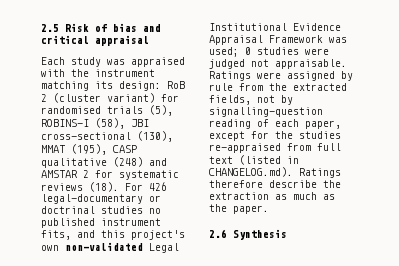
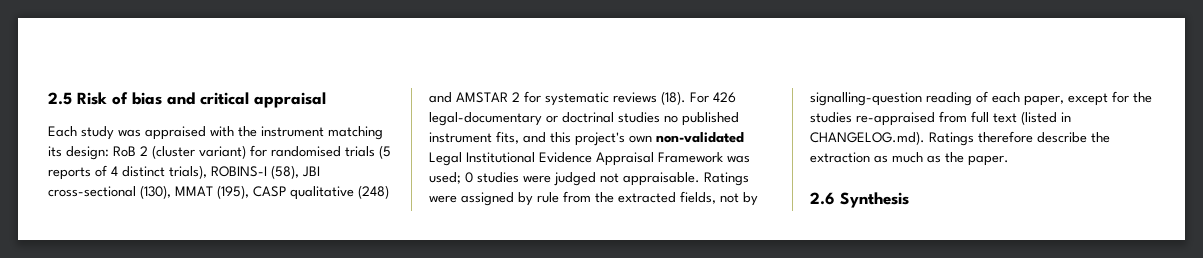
- Each study was appraised with the instrument matching its design: RoB 2 (cluster variant) for randomised trials (5), ROBINS-I (58), JBI cross-sectional (130), MMAT (195), CASP qualitative (248) and AMSTAR 2 for systematic reviews (18).
+ Each study was appraised with the instrument matching its design: RoB 2 (cluster variant) for randomised trials (5 reports of 4 distinct trials), ROBINS-I (58), JBI cross-sectional (130), MMAT (195), CASP qualitative (248) and AMSTAR 2 for systematic reviews (18).

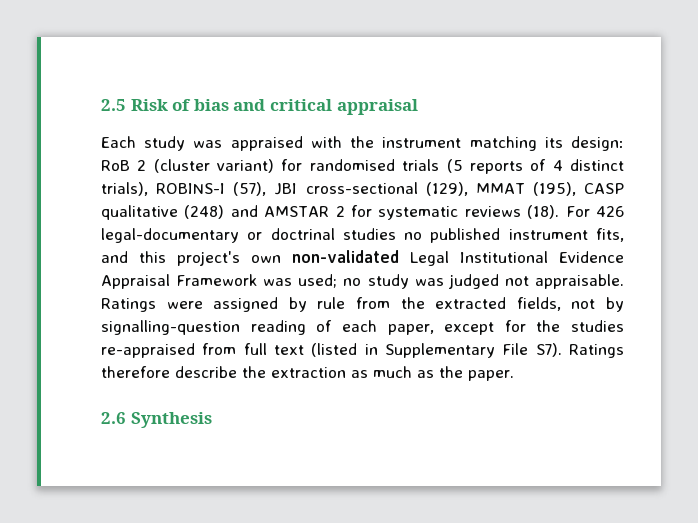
- Each study was appraised with the instrument matching its design: RoB 2 (cluster variant) for randomised trials (5 reports of 4 distinct trials), ROBINS-I (58), JBI cross-sectional (130), MMAT (195), CASP qualitative (248) and AMSTAR 2 for systematic reviews (18).
+ Each study was appraised with the instrument matching its design: RoB 2 (cluster variant) for randomised trials (5 reports of 4 distinct trials), ROBINS-I (57), JBI cross-sectional (129), MMAT (195), CASP qualitative (248) and AMSTAR 2 for systematic reviews (18).
- For 426 legal-documentary or doctrinal studies no published instrument fits, and this project's own non-validated Legal Institutional Evidence Appraisal Framework was used; 0 studies were judged not appraisable.
+ For 426 legal-documentary or doctrinal studies no published instrument fits, and this project's own non-validated Legal Institutional Evidence Appraisal Framework was used; no study was judged not appraisable.
- Ratings were assigned by rule from the extracted fields, not by signalling-question reading of each paper, except for the studies re-appraised from full text (listed in CHANGELOG.md). Ratings therefore describe the extraction as much as the paper.
+ Ratings were assigned by rule from the extracted fields, not by signalling-question reading of each paper, except for the studies re-appraised from full text (listed in Supplementary File S7). Ratings therefore describe the extraction as much as the paper.

